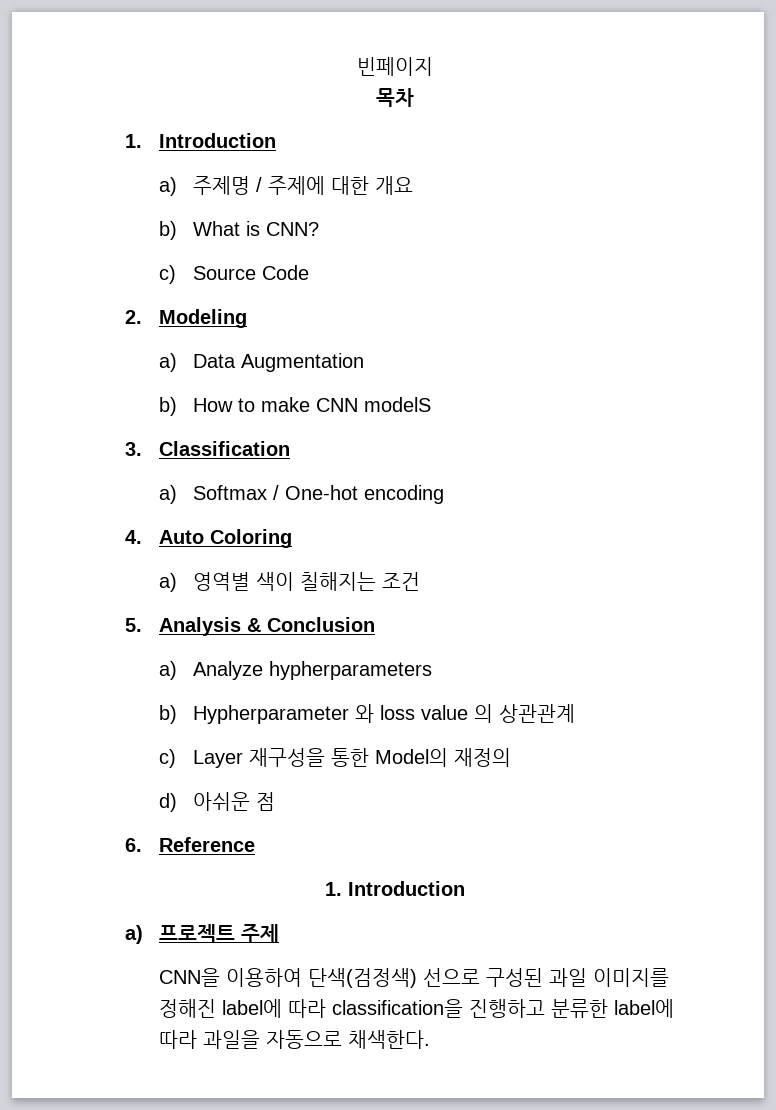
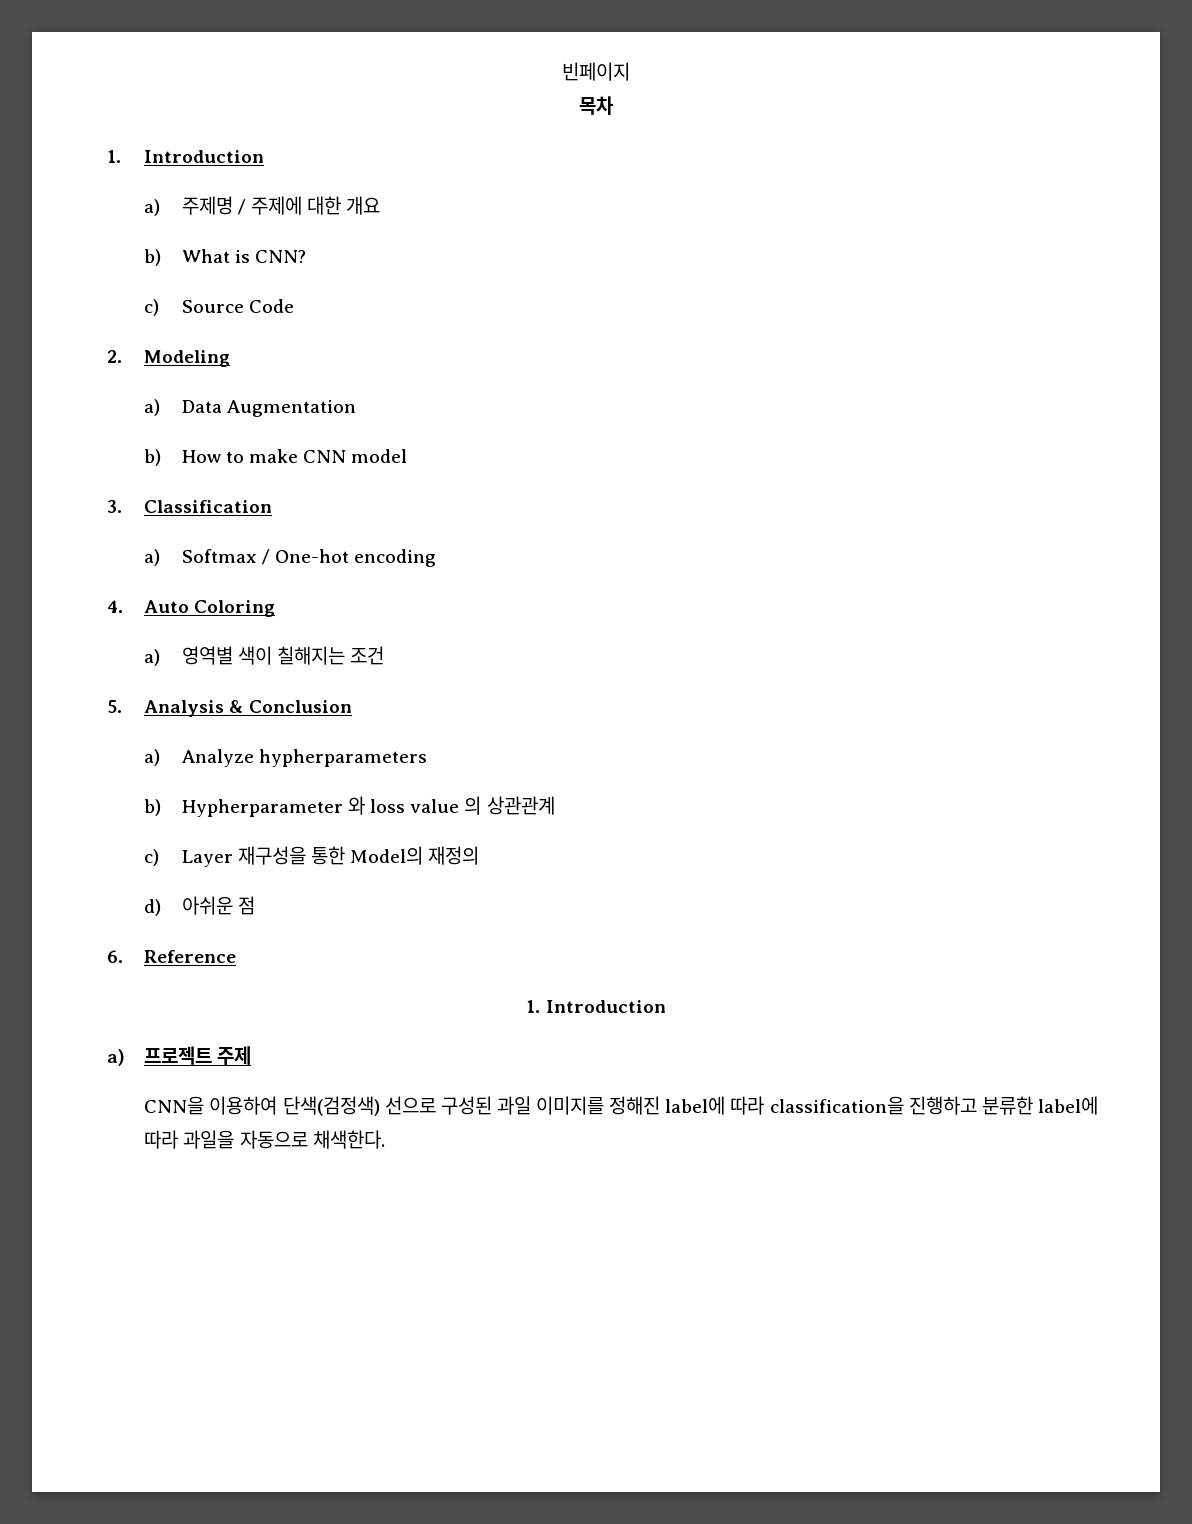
- b) How to make CNN modelS
+ b) How to make CNN model

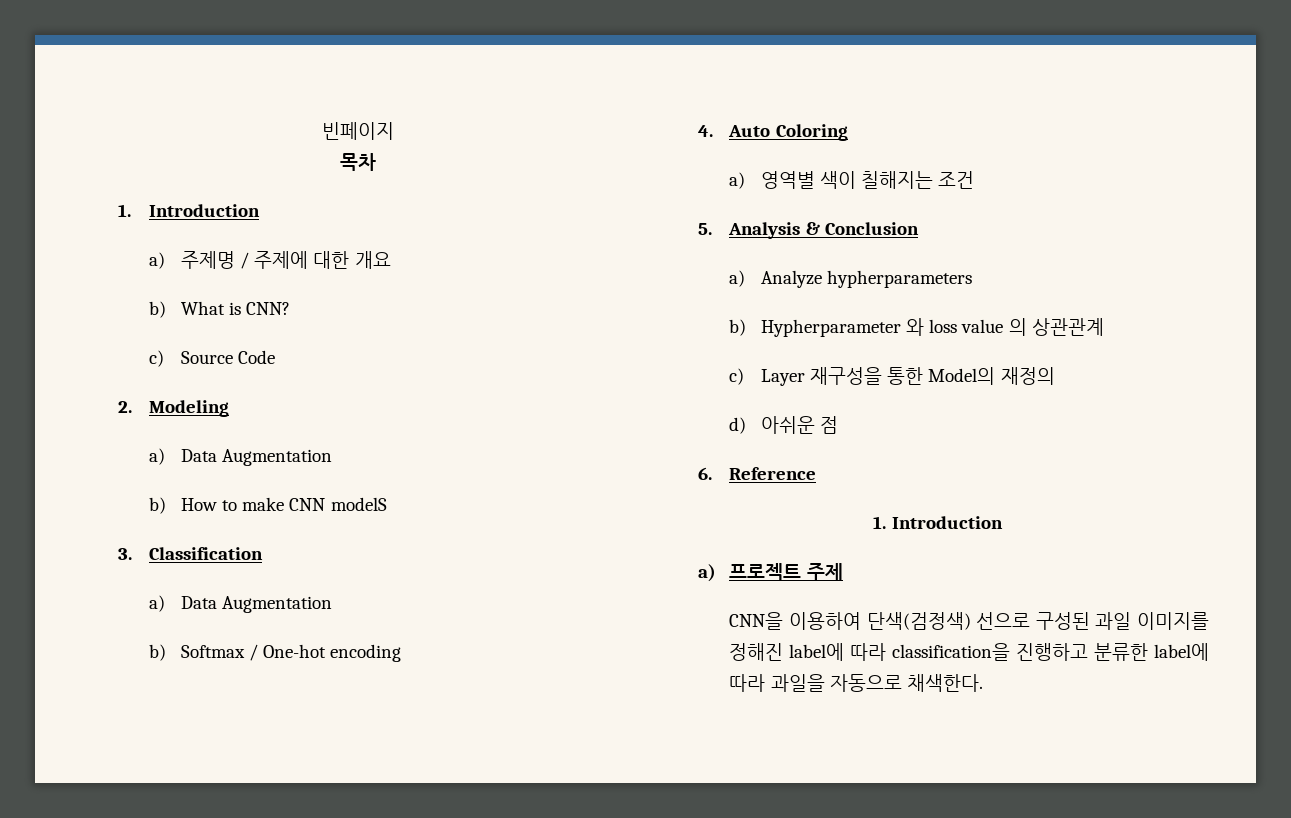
- b) How to make CNN model
+ b) How to make CNN modelS
  3. Classification
- a) Softmax / One-hot encoding
+ a) Data Augmentation
+ b) Softmax / One-hot encoding

